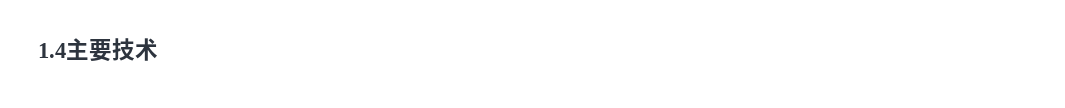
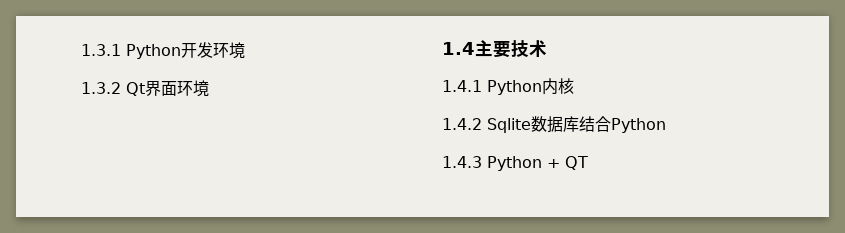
+ 1.3.1 Python开发环境
+ 1.3.2 Qt界面环境
  1.4主要技术
+ 1.4.1 Python内核
+ 1.4.2 Sqlite数据库结合Python
+ 1.4.3 Python + QT

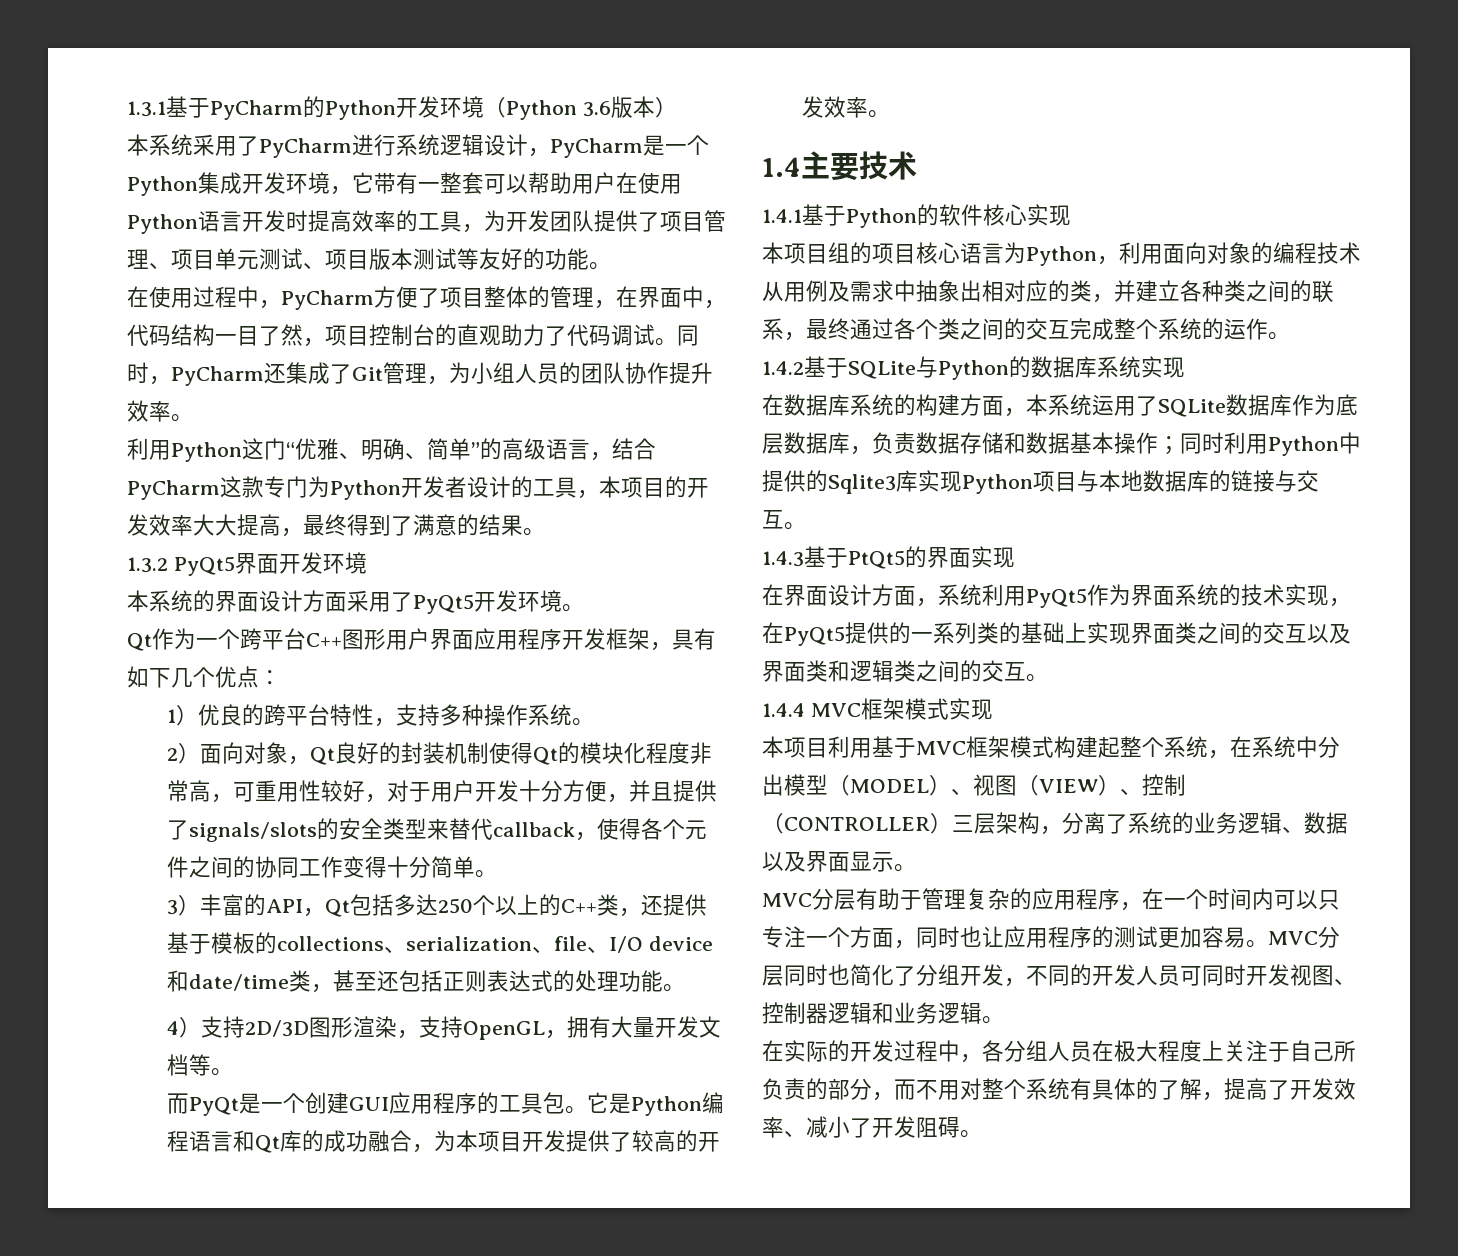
- 1.3.1 Python开发环境
- 1.3.2 Qt界面环境
+ 1.3.1基于PyCharm的Python开发环境（Python 3.6版本）
+ 本系统采用了PyCharm进行系统逻辑设计，PyCharm是一个Python集成开发环境，它带有一整套可以帮助用户在使用Python语言开发时提高效率的工具，为开发团队提供了项目管理、项目单元测试、项目版本测试等友好的功能。
+ 在使用过程中，PyCharm方便了项目整体的管理，在界面中，代码结构一目了然，项目控制台的直观助力了代码调试。同时，PyCharm还集成了Git管理，为小组人员的团队协作提升效率。
+ 利用Python这门“优雅、明确、简单”的高级语言，结合PyCharm这款专门为Python开发者设计的工具，本项目的开发效率大大提高，最终得到了满意的结果。
+ 1.3.2 PyQt5界面开发环境
+ 本系统的界面设计方面采用了PyQt5开发环境。
+ Qt作为一个跨平台C++图形用户界面应用程序开发框架，具有如下几个优点：
+ 1）优良的跨平台特性，支持多种操作系统。
+ 2）面向对象，Qt良好的封装机制使得Qt的模块化程度非常高，可重用性较好，对于用户开发十分方便，并且提供了signals/slots的安全类型来替代callback，使得各个元件之间的协同工作变得十分简单。
+ 3）丰富的API，Qt包括多达250个以上的C++类，还提供基于模板的collections、serialization、file、I/O device和date/time类，甚至还包括正则表达式的处理功能。
+ 4）支持2D/3D图形渲染，支持OpenGL，拥有大量开发文档等。
+ 而PyQt是一个创建GUI应用程序的工具包。它是Python编程语言和Qt库的成功融合，为本项目开发提供了较高的开发效率。
  1.4主要技术
- 1.4.1 Python内核
- 1.4.2 Sqlite数据库结合Python
- 1.4.3 Python + QT
+ 1.4.1基于Python的软件核心实现
+ 本项目组的项目核心语言为Python，利用面向对象的编程技术从用例及需求中抽象出相对应的类，并建立各种类之间的联系，最终通过各个类之间的交互完成整个系统的运作。
+ 1.4.2基于SQLite与Python的数据库系统实现
+ 在数据库系统的构建方面，本系统运用了SQLite数据库作为底层数据库，负责数据存储和数据基本操作；同时利用Python中提供的Sqlite3库实现Python项目与本地数据库的链接与交互。
+ 1.4.3基于PtQt5的界面实现
+ 在界面设计方面，系统利用PyQt5作为界面系统的技术实现，在PyQt5提供的一系列类的基础上实现界面类之间的交互以及界面类和逻辑类之间的交互。
+ 1.4.4 MVC框架模式实现
+ 本项目利用基于MVC框架模式构建起整个系统，在系统中分出模型（MODEL）、视图（VIEW）、控制（CONTROLLER）三层架构，分离了系统的业务逻辑、数据以及界面显示。
+ MVC分层有助于管理复杂的应用程序，在一个时间内可以只专注一个方面，同时也让应用程序的测试更加容易。MVC分层同时也简化了分组开发，不同的开发人员可同时开发视图、控制器逻辑和业务逻辑。
+ 在实际的开发过程中，各分组人员在极大程度上关注于自己所负责的部分，而不用对整个系统有具体的了解，提高了开发效率、减小了开发阻碍。

